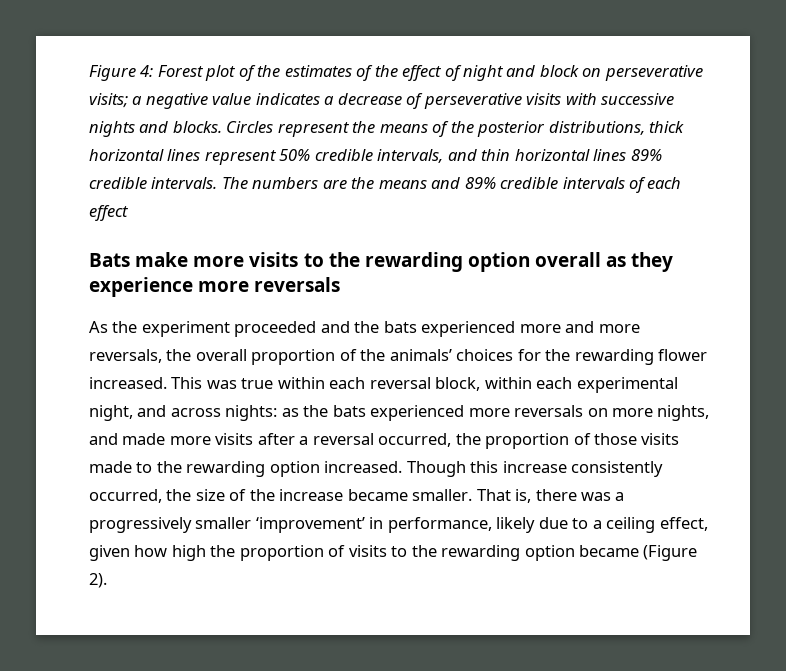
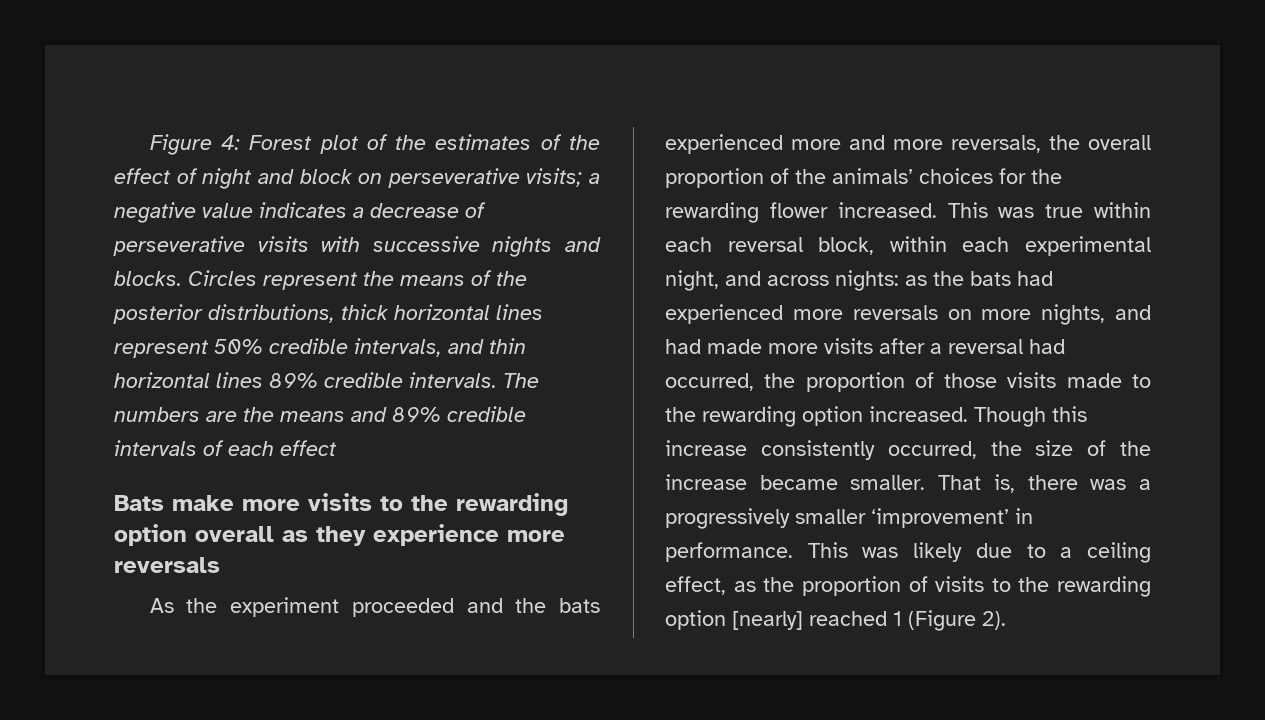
- This was true within each reversal block, within each experimental night, and across nights: as the bats experienced more reversals on more nights, and made more visits after a reversal occurred, the proportion of those visits made to the rewarding option increased.
+ This was true within each reversal block, within each experimental night, and across nights: as the bats had experienced more reversals on more nights, and had made more visits after a reversal had occurred, the proportion of those visits made to the rewarding option increased.
- That is, there was a progressively smaller ‘improvement’ in performance, likely due to a ceiling effect, given how high the proportion of visits to the rewarding option became (Figure 2).
+ That is, there was a progressively smaller ‘improvement’ in performance. This was likely due to a ceiling effect, as the proportion of visits to the rewarding option [nearly] reached 1 (Figure 2).

